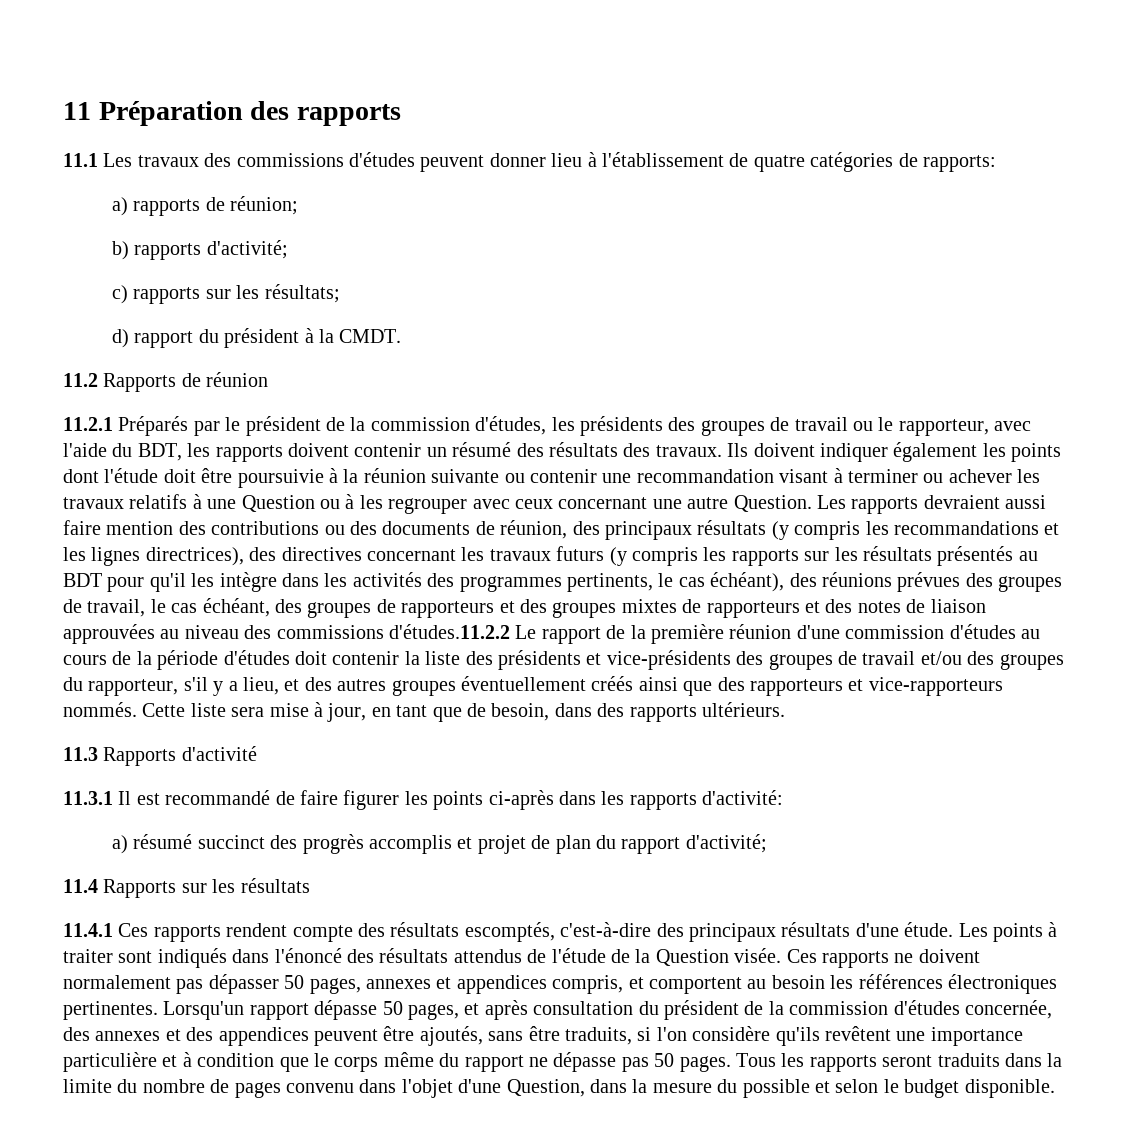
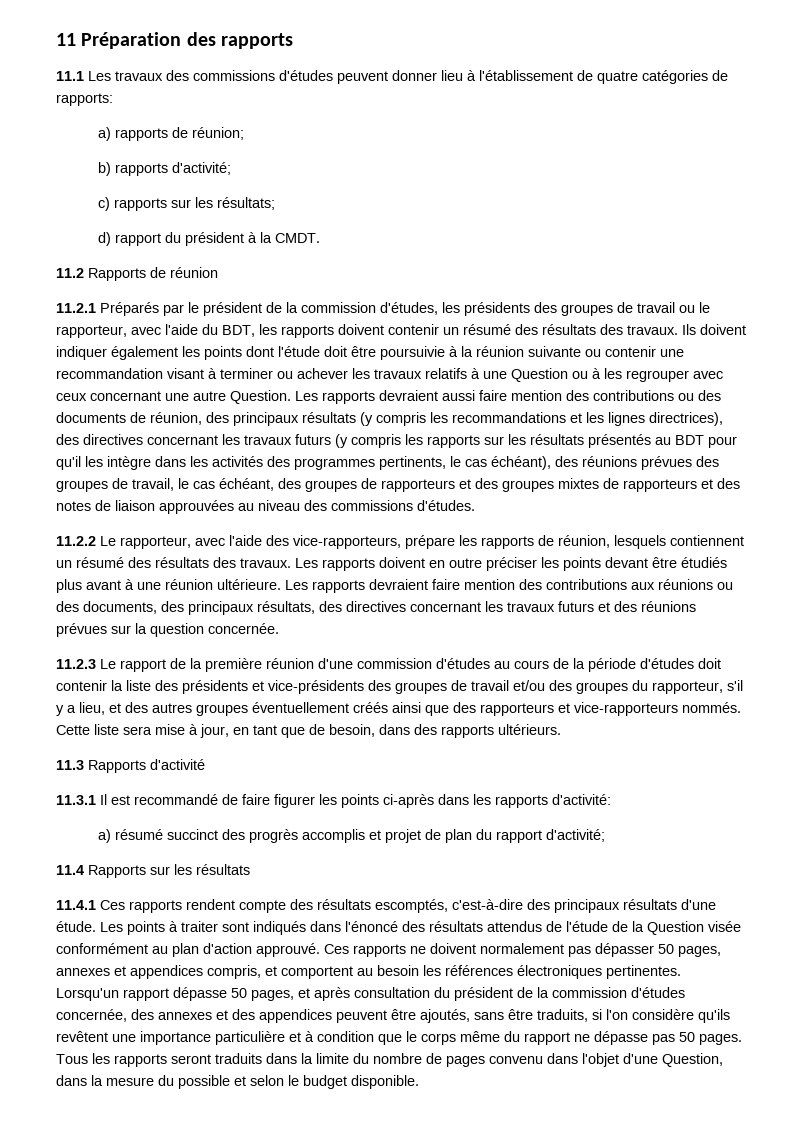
- Les rapports devraient aussi faire mention des contributions ou des documents de réunion, des principaux résultats (y compris les recommandations et les lignes directrices), des directives concernant les travaux futurs (y compris les rapports sur les résultats présentés au BDT pour qu'il les intègre dans les activités des programmes pertinents, le cas échéant), des réunions prévues des groupes de travail, le cas échéant, des groupes de rapporteurs et des groupes mixtes de rapporteurs et des notes de liaison approuvées au niveau des commissions d'études.11.2.2 Le rapport de la première réunion d'une commission d'études au cours de la période d'études doit contenir la liste des présidents et vice-présidents des groupes de travail et/ou des groupes du rapporteur, s'il y a lieu, et des autres groupes éventuellement créés ainsi que des rapporteurs et vice-rapporteurs nommés.
+ Les rapports devraient aussi faire mention des contributions ou des documents de réunion, des principaux résultats (y compris les recommandations et les lignes directrices), des directives concernant les travaux futurs (y compris les rapports sur les résultats présentés au BDT pour qu'il les intègre dans les activités des programmes pertinents, le cas échéant), des réunions prévues des groupes de travail, le cas échéant, des groupes de rapporteurs et des groupes mixtes de rapporteurs et des notes de liaison approuvées au niveau des commissions d'études.
+ 11.2.2 Le rapporteur, avec l'aide des vice-rapporteurs, prépare les rapports de réunion, lesquels contiennent un résumé des résultats des travaux. Les rapports doivent en outre préciser les points devant être étudiés plus avant à une réunion ultérieure. Les rapports devraient faire mention des contributions aux réunions ou des documents, des principaux résultats, des directives concernant les travaux futurs et des réunions prévues sur la question concernée.
+ 11.2.3 Le rapport de la première réunion d'une commission d'études au cours de la période d'études doit contenir la liste des présidents et vice-présidents des groupes de travail et/ou des groupes du rapporteur, s'il y a lieu, et des autres groupes éventuellement créés ainsi que des rapporteurs et vice-rapporteurs nommés.
- Les points à traiter sont indiqués dans l'énoncé des résultats attendus de l'étude de la Question visée.
+ Les points à traiter sont indiqués dans l'énoncé des résultats attendus de l'étude de la Question visée conformément au plan d'action approuvé.

